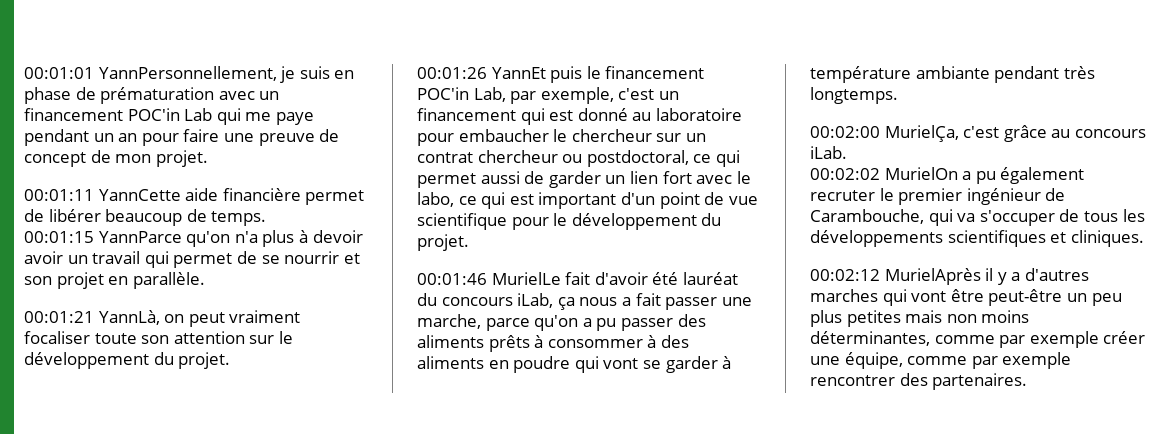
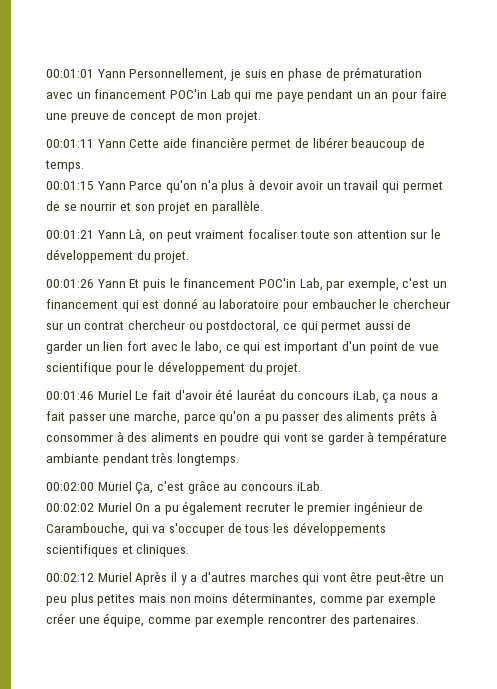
- 00:01:01 YannPersonnellement, je suis en phase de prématuration avec un financement POC'in Lab qui me paye pendant un an pour faire une preuve de concept de mon projet.
+ 00:01:01 Yann Personnellement, je suis en phase de prématuration avec un financement POC'in Lab qui me paye pendant un an pour faire une preuve de concept de mon projet.
- 00:01:11 YannCette aide financière permet de libérer beaucoup de temps.
+ 00:01:11 Yann Cette aide financière permet de libérer beaucoup de temps.
- 00:01:15 YannParce qu'on n'a plus à devoir avoir un travail qui permet de se nourrir et son projet en parallèle.
+ 00:01:15 Yann Parce qu'on n'a plus à devoir avoir un travail qui permet de se nourrir et son projet en parallèle.
- 00:01:21 YannLà, on peut vraiment focaliser toute son attention sur le développement du projet.
+ 00:01:21 Yann Là, on peut vraiment focaliser toute son attention sur le développement du projet.
- 00:01:26 YannEt puis le financement POC'in Lab, par exemple, c'est un financement qui est donné au laboratoire pour embaucher le chercheur sur un contrat chercheur ou postdoctoral, ce qui permet aussi de garder un lien fort avec le labo, ce qui est important d'un point de vue scientifique pour le développement du projet.
+ 00:01:26 Yann Et puis le financement POC'in Lab, par exemple, c'est un financement qui est donné au laboratoire pour embaucher le chercheur sur un contrat chercheur ou postdoctoral, ce qui permet aussi de garder un lien fort avec le labo, ce qui est important d'un point de vue scientifique pour le développement du projet.
- 00:01:46 MurielLe fait d'avoir été lauréat du concours iLab, ça nous a fait passer une marche, parce qu'on a pu passer des aliments prêts à consommer à des aliments en poudre qui vont se garder à température ambiante pendant très longtemps.
+ 00:01:46 Muriel Le fait d'avoir été lauréat du concours iLab, ça nous a fait passer une marche, parce qu'on a pu passer des aliments prêts à consommer à des aliments en poudre qui vont se garder à température ambiante pendant très longtemps.
- 00:02:00 MurielÇa, c'est grâce au concours iLab.
+ 00:02:00 Muriel Ça, c'est grâce au concours iLab.
- 00:02:02 MurielOn a pu également recruter le premier ingénieur de Carambouche, qui va s'occuper de tous les développements scientifiques et cliniques.
+ 00:02:02 Muriel On a pu également recruter le premier ingénieur de Carambouche, qui va s'occuper de tous les développements scientifiques et cliniques.
- 00:02:12 MurielAprès il y a d'autres marches qui vont être peut-être un peu plus petites mais non moins déterminantes, comme par exemple créer une équipe, comme par exemple rencontrer des partenaires.
+ 00:02:12 Muriel Après il y a d'autres marches qui vont être peut-être un peu plus petites mais non moins déterminantes, comme par exemple créer une équipe, comme par exemple rencontrer des partenaires.

